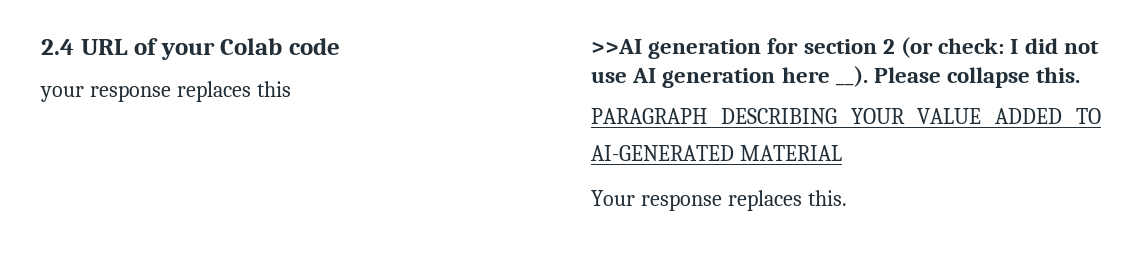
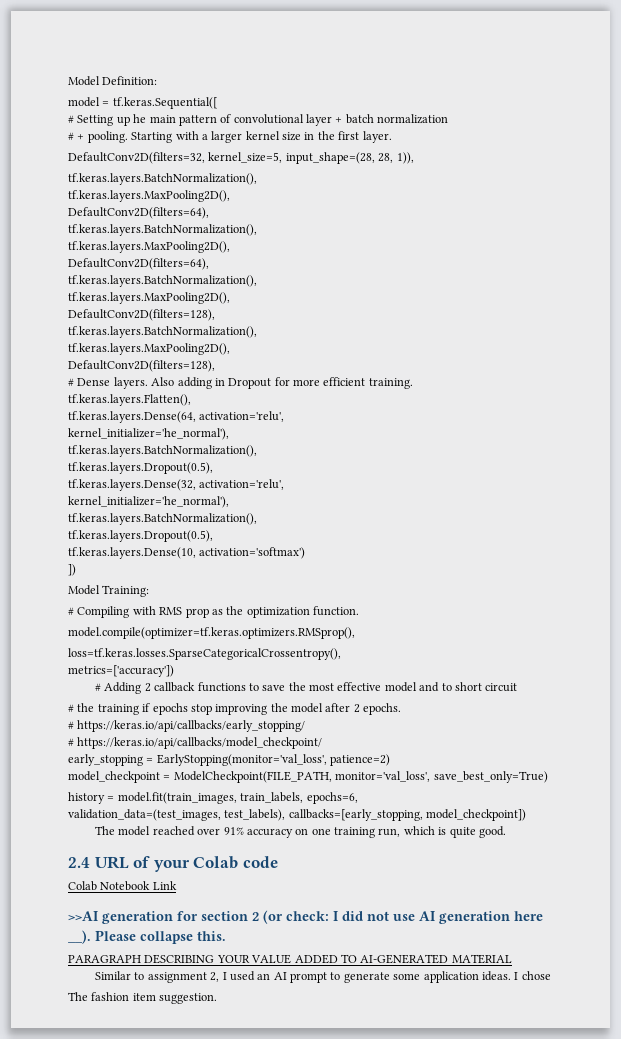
+ Model Definition:
+ model = tf.keras.Sequential([
+ # Setting up he main pattern of convolutional layer + batch normalization
+ # + pooling. Starting with a larger kernel size in the first layer.
+ DefaultConv2D(filters=32, kernel_size=5, input_shape=(28, 28, 1)),
+ tf.keras.layers.BatchNormalization(),
+ tf.keras.layers.MaxPooling2D(),
+ DefaultConv2D(filters=64),
+ tf.keras.layers.BatchNormalization(),
+ tf.keras.layers.MaxPooling2D(),
+ DefaultConv2D(filters=64),
+ tf.keras.layers.BatchNormalization(),
+ tf.keras.layers.MaxPooling2D(),
+ DefaultConv2D(filters=128),
+ tf.keras.layers.BatchNormalization(),
+ tf.keras.layers.MaxPooling2D(),
+ DefaultConv2D(filters=128),
+ # Dense layers. Also adding in Dropout for more efficient training.
+ tf.keras.layers.Flatten(),
+ tf.keras.layers.Dense(64, activation='relu',
+ kernel_initializer='he_normal'),
+ tf.keras.layers.BatchNormalization(),
+ tf.keras.layers.Dropout(0.5),
+ tf.keras.layers.Dense(32, activation='relu',
+ kernel_initializer='he_normal'),
+ tf.keras.layers.BatchNormalization(),
+ tf.keras.layers.Dropout(0.5),
+ tf.keras.layers.Dense(10, activation='softmax')
+ ])
+ Model Training:
+ # Compiling with RMS prop as the optimization function.
+ model.compile(optimizer=tf.keras.optimizers.RMSprop(),
+ loss=tf.keras.losses.SparseCategoricalCrossentropy(),
+ metrics=['accuracy'])
+ # Adding 2 callback functions to save the most effective model and to short circuit
+ # the training if epochs stop improving the model after 2 epochs.
+ # https://keras.io/api/callbacks/early_stopping/
+ # https://keras.io/api/callbacks/model_checkpoint/
+ early_stopping = EarlyStopping(monitor='val_loss', patience=2)
+ model_checkpoint = ModelCheckpoint(FILE_PATH, monitor='val_loss', save_best_only=True)
+ history = model.fit(train_images, train_labels, epochs=6,
+ validation_data=(test_images, test_labels), callbacks=[early_stopping, model_checkpoint])
+ The model reached over 91% accuracy on one training run, which is quite good.
- your response replaces this
+ Colab Notebook Link
- Your response replaces this.
+ Similar to assignment 2, I used an AI prompt to generate some application ideas. I chose
+ The fashion item suggestion.

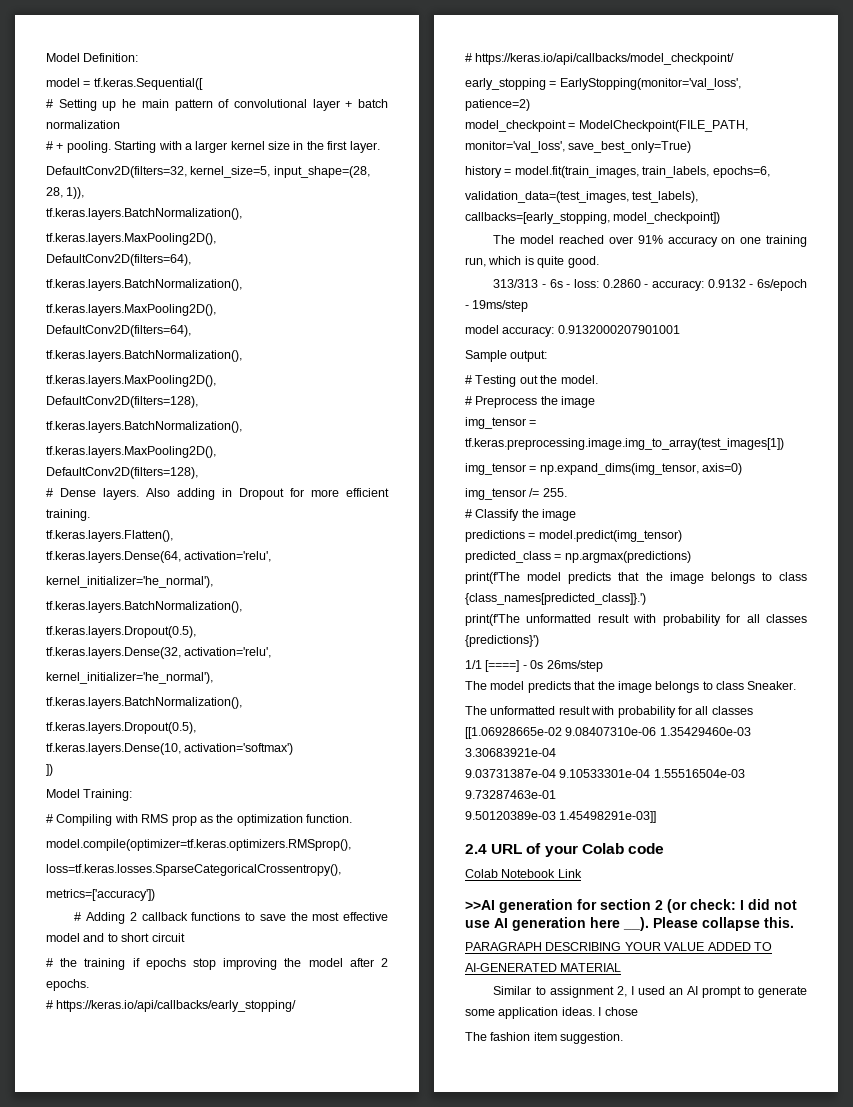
+ 313/313 - 6s - loss: 0.2860 - accuracy: 0.9132 - 6s/epoch - 19ms/step
+ model accuracy: 0.9132000207901001
+ Sample output:
+ # Testing out the model.
+ # Preprocess the image
+ img_tensor = tf.keras.preprocessing.image.img_to_array(test_images[1])
+ img_tensor = np.expand_dims(img_tensor, axis=0)
+ img_tensor /= 255.
+ # Classify the image
+ predictions = model.predict(img_tensor)
+ predicted_class = np.argmax(predictions)
+ print(f'The model predicts that the image belongs to class {class_names[predicted_class]}.')
+ print(f'The unformatted result with probability for all classes {predictions}')
+ 1/1 [====] - 0s 26ms/step
+ The model predicts that the image belongs to class Sneaker.
+ The unformatted result with probability for all classes [[1.06928665e-02 9.08407310e-06 1.35429460e-03 3.30683921e-04
+ 9.03731387e-04 9.10533301e-04 1.55516504e-03 9.73287463e-01
+ 9.50120389e-03 1.45498291e-03]]

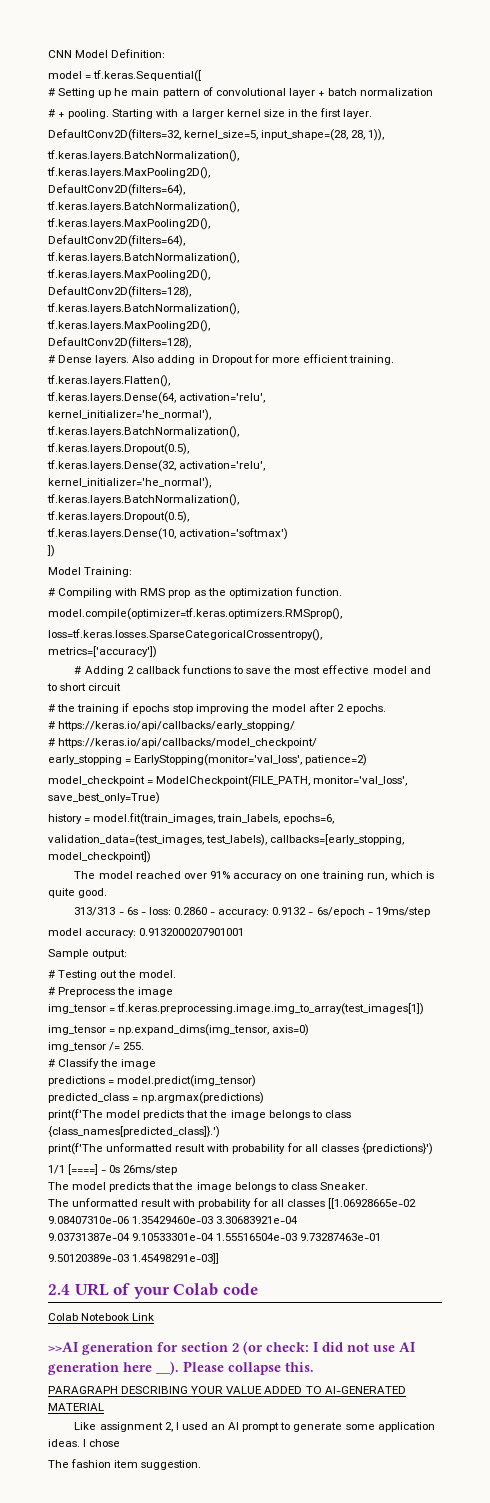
- Model Definition:
+ CNN Model Definition:
- Similar to assignment 2, I used an AI prompt to generate some application ideas.
+ Like assignment 2, I used an AI prompt to generate some application ideas.

